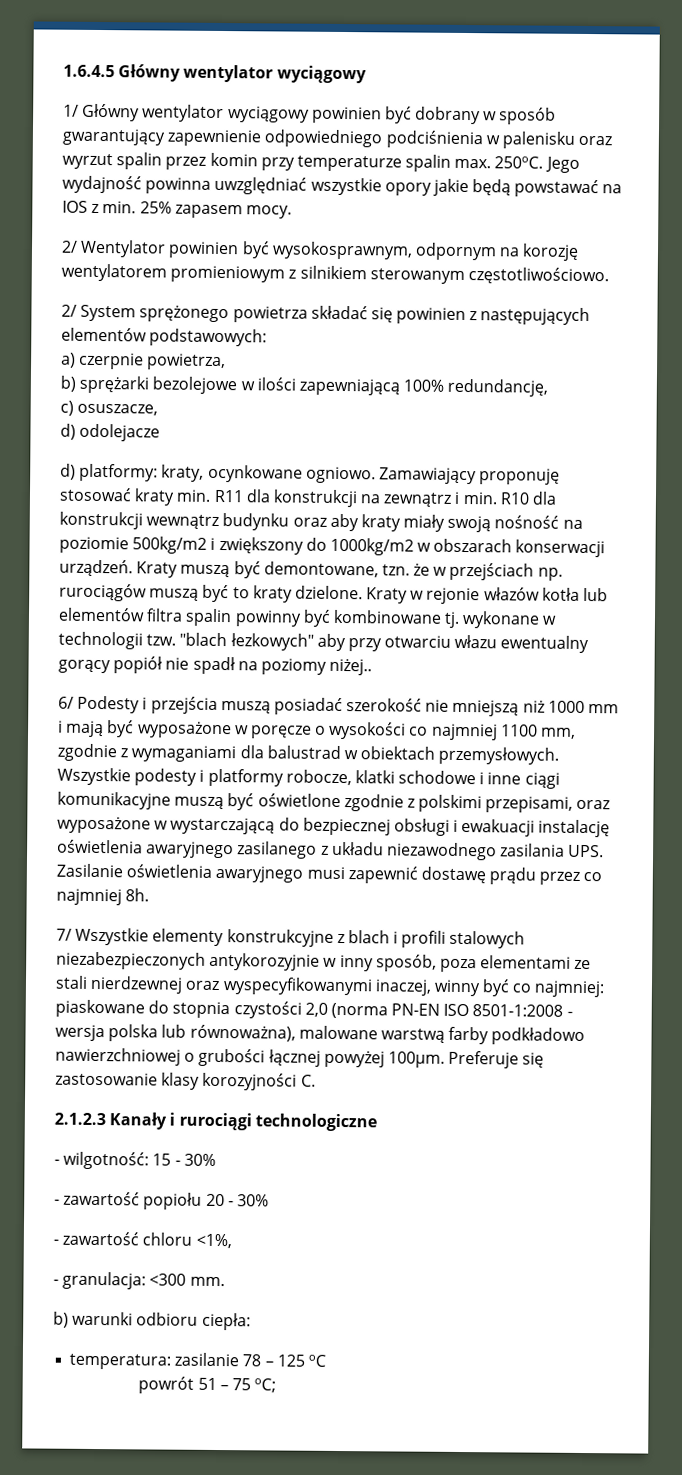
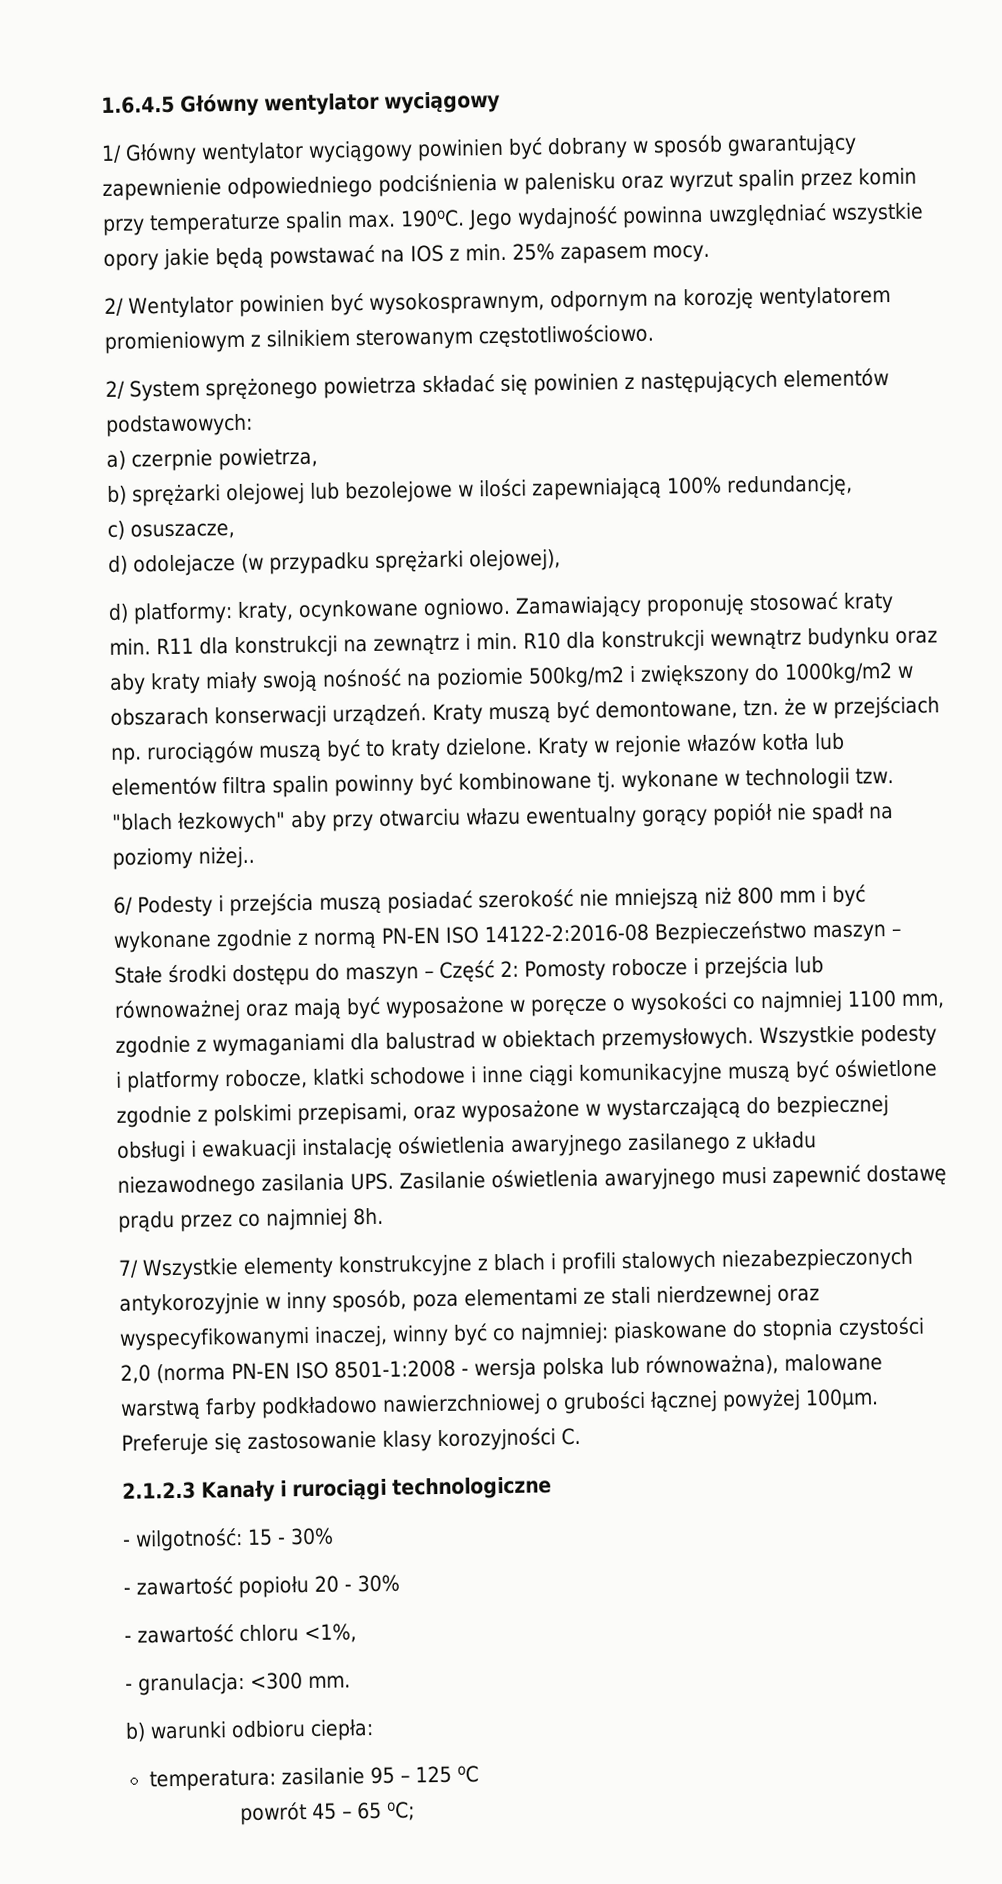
- 1/ Główny wentylator wyciągowy powinien być dobrany w sposób gwarantujący zapewnienie odpowiedniego podciśnienia w palenisku oraz wyrzut spalin przez komin przy temperaturze spalin max. 250oC.
+ 1/ Główny wentylator wyciągowy powinien być dobrany w sposób gwarantujący zapewnienie odpowiedniego podciśnienia w palenisku oraz wyrzut spalin przez komin przy temperaturze spalin max. 190oC.
- b) sprężarki bezolejowe w ilości zapewniającą 100% redundancję,
+ b) sprężarki olejowej lub bezolejowe w ilości zapewniającą 100% redundancję,
- d) odolejacze
+ d) odolejacze (w przypadku sprężarki olejowej),
- 6/ Podesty i przejścia muszą posiadać szerokość nie mniejszą niż 1000 mm i mają być wyposażone w poręcze o wysokości co najmniej 1100 mm, zgodnie z wymaganiami dla balustrad w obiektach przemysłowych.
+ 6/ Podesty i przejścia muszą posiadać szerokość nie mniejszą niż 800 mm i być wykonane zgodnie z normą PN-EN ISO 14122-2:2016-08 Bezpieczeństwo maszyn – Stałe środki dostępu do maszyn – Część 2: Pomosty robocze i przejścia lub równoważnej oraz mają być wyposażone w poręcze o wysokości co najmniej 1100 mm, zgodnie z wymaganiami dla balustrad w obiektach przemysłowych.
- temperatura: zasilanie 78 – 125 oC
+ temperatura: zasilanie 95 – 125 oC
- powrót 51 – 75 oC;
+ powrót 45 – 65 oC;

